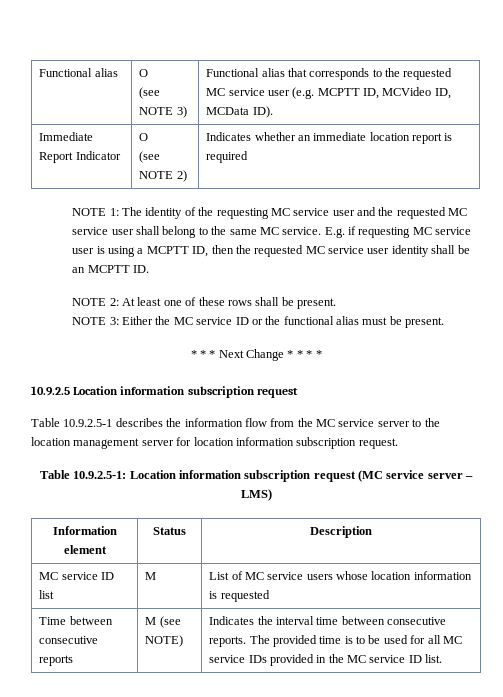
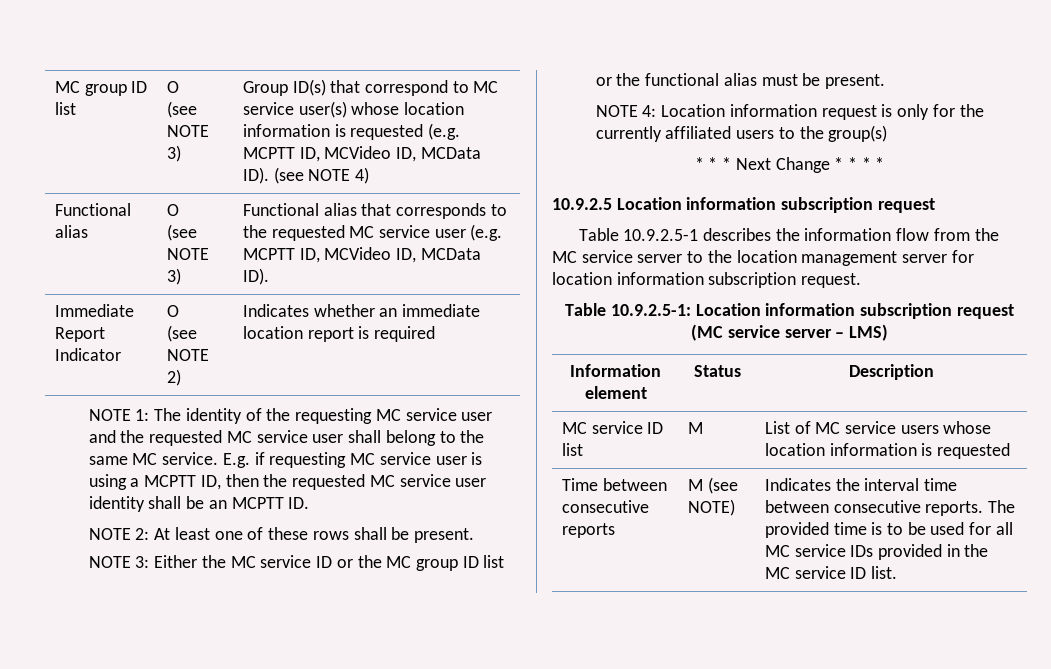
+ MC group ID list | O
+ (see NOTE 3) | Group ID(s) that correspond to MC service user(s) whose location information is requested (e.g. MCPTT ID, MCVideo ID, MCData ID). (see NOTE 4)
- NOTE 3: Either the MC service ID or the functional alias must be present.
+ NOTE 3: Either the MC service ID or the MC group ID list or the functional alias must be present.
+ NOTE 4: Location information request is only for the currently affiliated users to the group(s)

